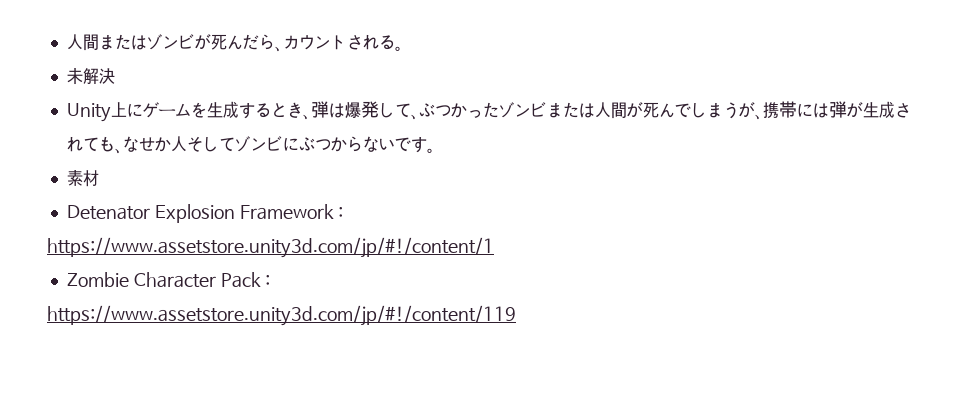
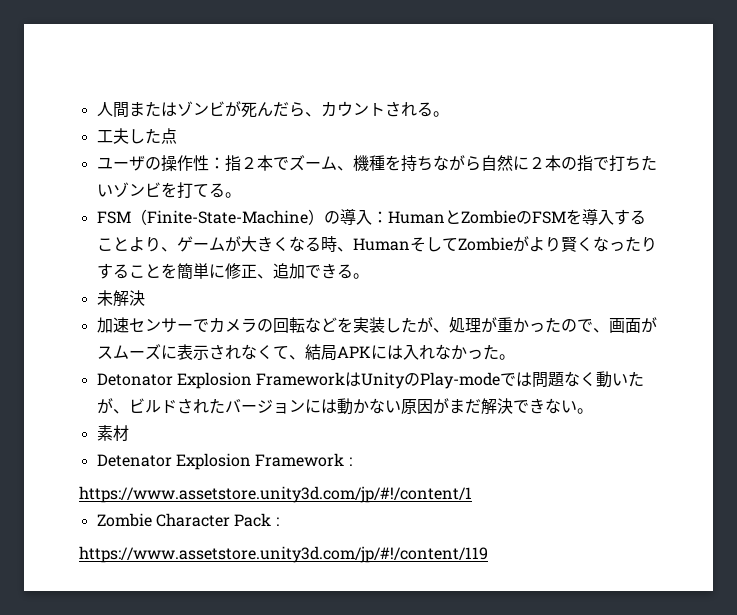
+ 工夫した点
+ ユーザの操作性：指２本でズーム、機種を持ちながら自然に２本の指で打ちたいゾンビを打てる。
+ FSM（Finite-State-Machine）の導入：HumanとZombieのFSMを導入することより、ゲームが大きくなる時、HumanそしてZombieがより賢くなったりすることを簡単に修正、追加できる。
  未解決
- Unity上にゲームを生成するとき、弾は爆発して、ぶつかったゾンビまたは人間が死んでしまうが、携帯には弾が生成されても、なせか人そしてゾンビにぶつからないです。
+ 加速センサーでカメラの回転などを実装したが、処理が重かったので、画面がスムーズに表示されなくて、結局APKには入れなかった。
+ Detonator Explosion FrameworkはUnityのPlay-modeでは問題なく動いたが、ビルドされたバージョンには動かない原因がまだ解決できない。

